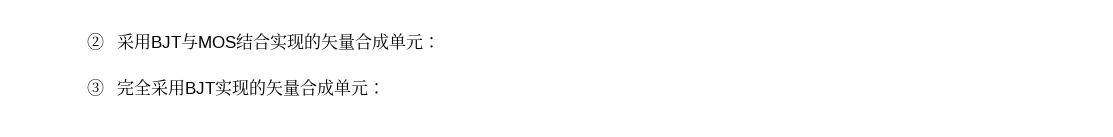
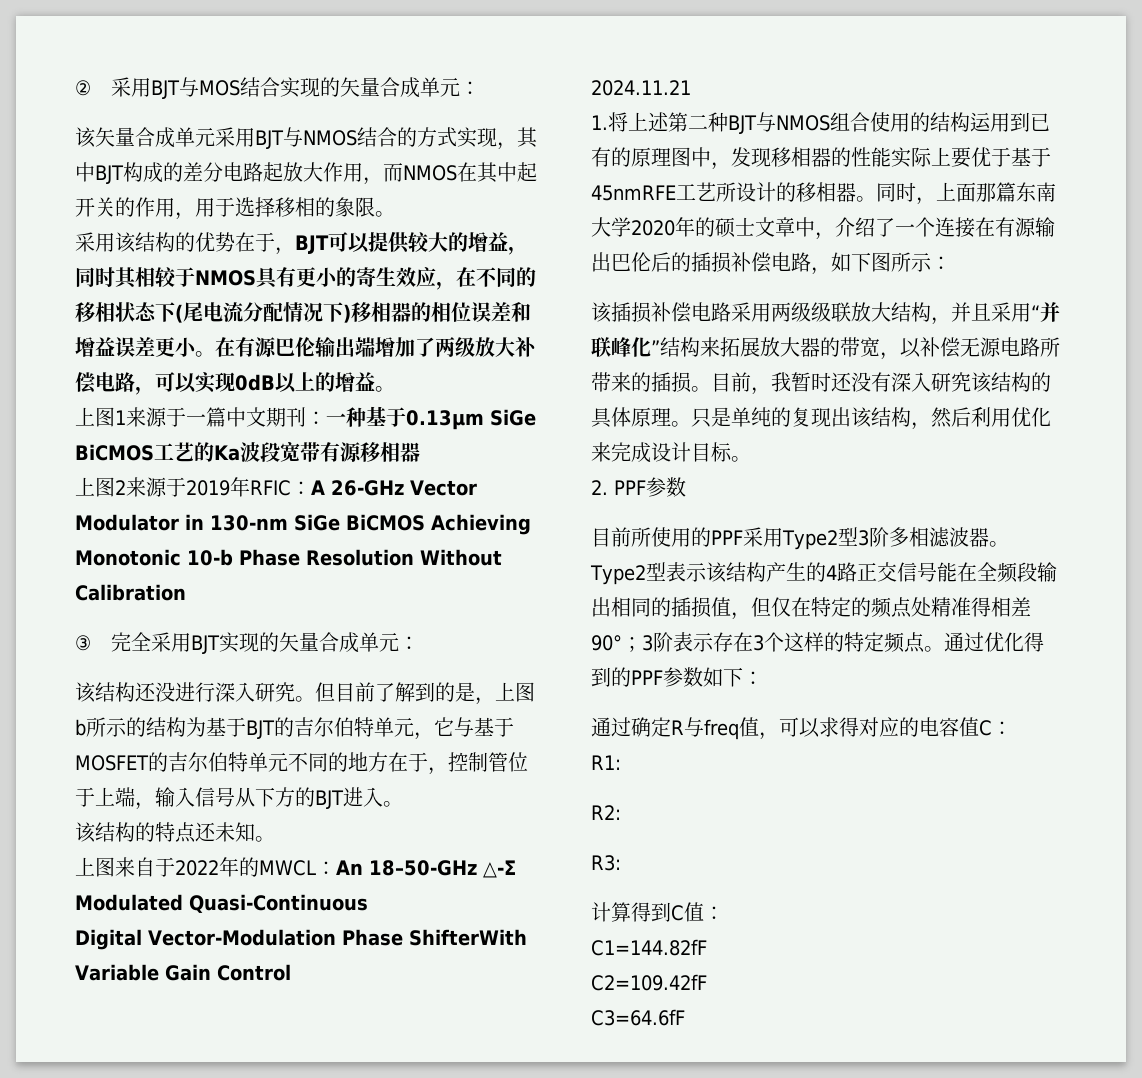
+ 该矢量合成单元采用BJT与NMOS结合的方式实现，其中BJT构成的差分电路起放大作用，而NMOS在其中起开关的作用，用于选择移相的象限。
+ 采用该结构的优势在于，BJT可以提供较大的增益，同时其相较于NMOS具有更小的寄生效应，在不同的移相状态下(尾电流分配情况下)移相器的相位误差和增益误差更小。在有源巴伦输出端增加了两级放大补偿电路，可以实现0dB以上的增益。
+ 上图1来源于一篇中文期刊：一种基于0.13μm SiGe BiCMOS工艺的Ka波段宽带有源移相器
+ 上图2来源于2019年RFIC：A 26-GHz Vector Modulator in 130-nm SiGe BiCMOS Achieving Monotonic 10-b Phase Resolution Without Calibration
+ 该结构还没进行深入研究。但目前了解到的是，上图b所示的结构为基于BJT的吉尔伯特单元，它与基于MOSFET的吉尔伯特单元不同的地方在于，控制管位于上端，输入信号从下方的BJT进入。
+ 该结构的特点还未知。
+ 上图来自于2022年的MWCL：An 18–50-GHz △-Σ Modulated Quasi-Continuous
+ Digital Vector-Modulation Phase ShifterWith Variable Gain Control
+ 2024.11.21
+ 1.将上述第二种BJT与NMOS组合使用的结构运用到已有的原理图中，发现移相器的性能实际上要优于基于45nmRFE工艺所设计的移相器。同时，上面那篇东南大学2020年的硕士文章中，介绍了一个连接在有源输出巴伦后的插损补偿电路，如下图所示：
+ 该插损补偿电路采用两级级联放大结构，并且采用“并联峰化”结构来拓展放大器的带宽，以补偿无源电路所带来的插损。目前，我暂时还没有深入研究该结构的具体原理。只是单纯的复现出该结构，然后利用优化来完成设计目标。
+ 2. PPF参数
+ 目前所使用的PPF采用Type2型3阶多相滤波器。Type2型表示该结构产生的4路正交信号能在全频段输出相同的插损值，但仅在特定的频点处精准得相差90°；3阶表示存在3个这样的特定频点。通过优化得到的PPF参数如下：
+ 通过确定R与freq值，可以求得对应的电容值C：
+ R1:
+ R2:
+ R3:
+ 计算得到C值：
+ C1=144.82fF
+ C2=109.42fF
+ C3=64.6fF

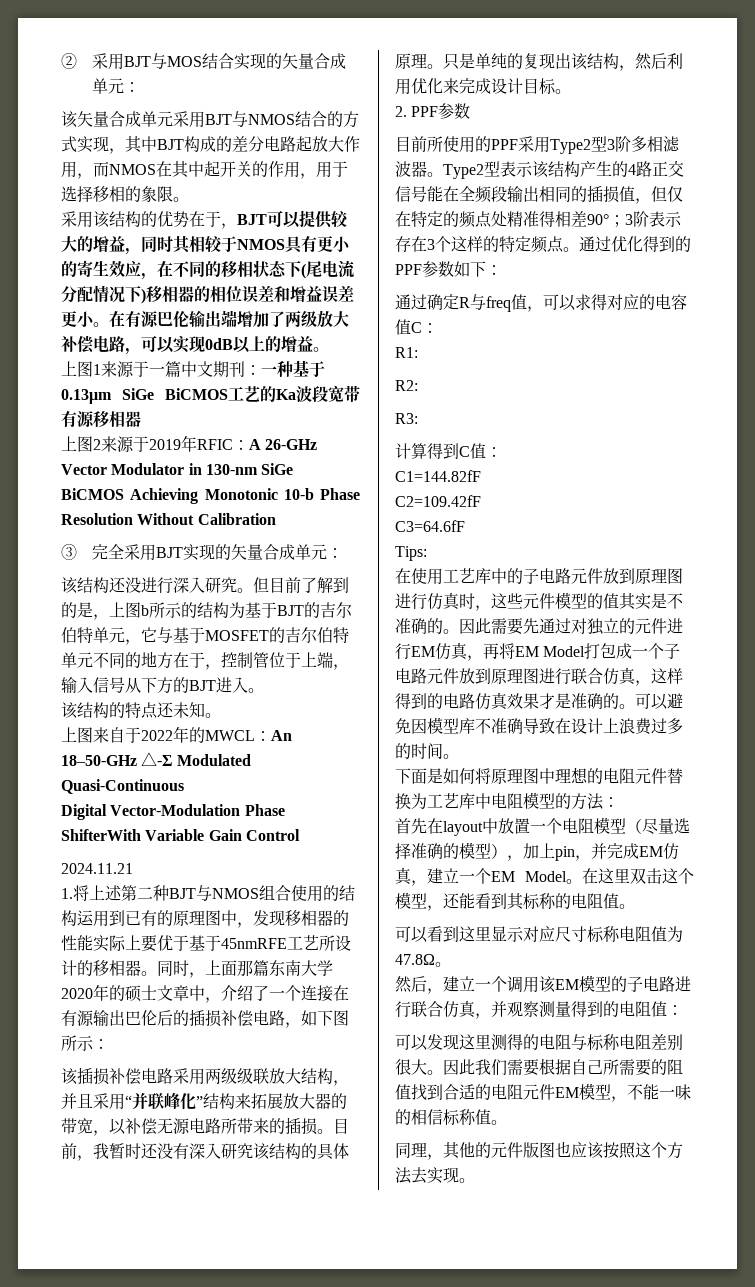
+ Tips:
+ 在使用工艺库中的子电路元件放到原理图进行仿真时，这些元件模型的值其实是不准确的。因此需要先通过对独立的元件进行EM仿真，再将EM Model打包成一个子电路元件放到原理图进行联合仿真，这样得到的电路仿真效果才是准确的。可以避免因模型库不准确导致在设计上浪费过多的时间。
+ 下面是如何将原理图中理想的电阻元件替换为工艺库中电阻模型的方法：
+ 首先在layout中放置一个电阻模型（尽量选择准确的模型），加上pin，并完成EM仿真，建立一个EM Model。在这里双击这个模型，还能看到其标称的电阻值。
+ 可以看到这里显示对应尺寸标称电阻值为47.8Ω。
+ 然后，建立一个调用该EM模型的子电路进行联合仿真，并观察测量得到的电阻值：
+ 可以发现这里测得的电阻与标称电阻差别很大。因此我们需要根据自己所需要的阻值找到合适的电阻元件EM模型，不能一味的相信标称值。
+ 同理，其他的元件版图也应该按照这个方法去实现。

